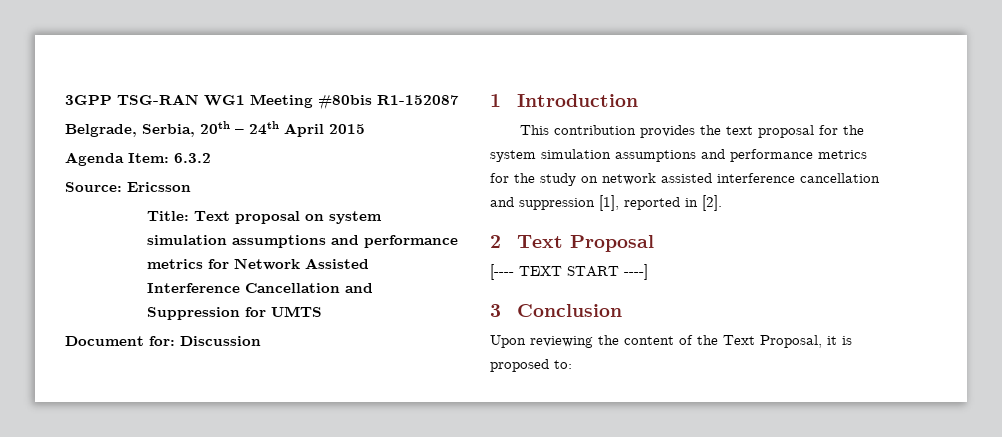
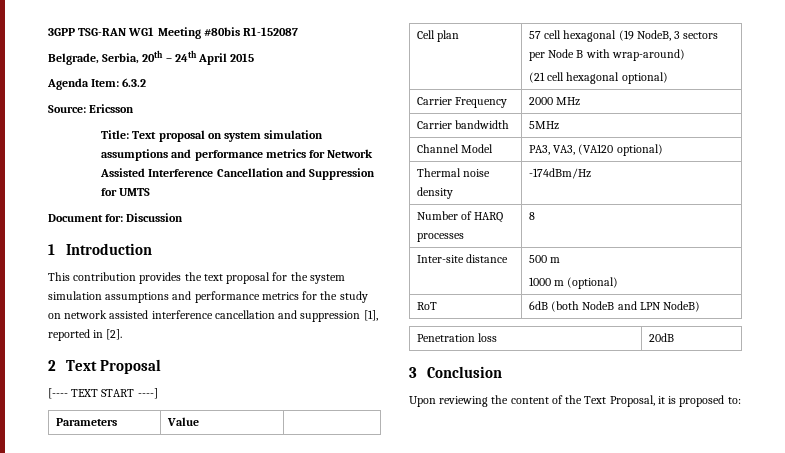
+ Parameters | Value |
+ Cell plan | 57 cell hexagonal (19 NodeB, 3 sectors per Node B with wrap-around)
+ (21 cell hexagonal optional)
+ Carrier Frequency | 2000 MHz
+ Carrier bandwidth | 5MHz
+ Channel Model | PA3, VA3, (VA120 optional)
+ Thermal noise density | -174dBm/Hz
+ Number of HARQ processes | 8
+ Inter-site distance | 500 m
+ 1000 m (optional)
+ RoT | 6dB (both NodeB and LPN NodeB)
+ Penetration loss | 20dB

